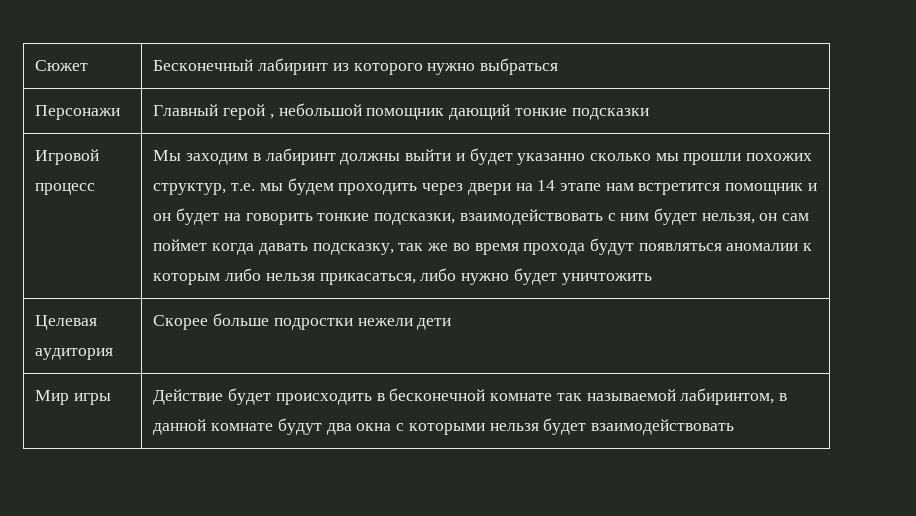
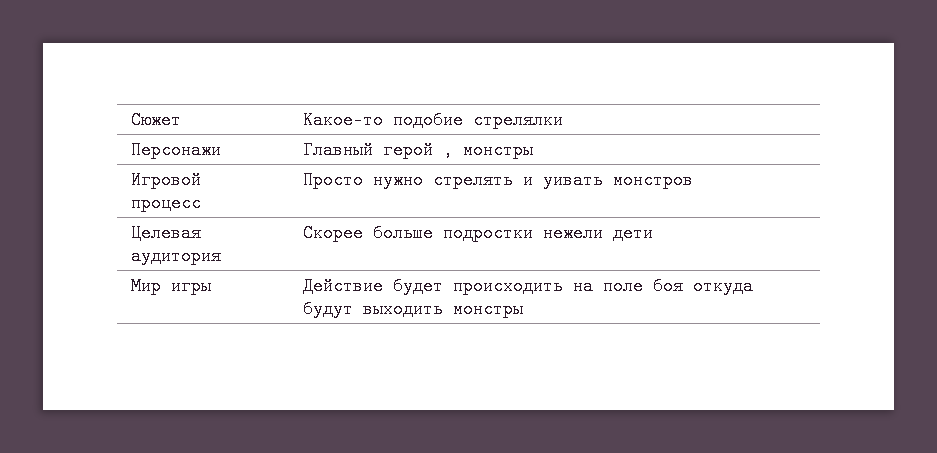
- Сюжет | Бесконечный лабиринт из которого нужно выбраться
- Персонажи | Главный герой , небольшой помощник дающий тонкие подсказки
- Игровой процесс | Мы заходим в лабиринт должны выйти и будет указанно сколько мы прошли похожих структур, т.е. мы будем проходить через двери на 14 этапе нам встретится помощник и он будет на говорить тонкие подсказки, взаимодействовать с ним будет нельзя, он сам поймет когда давать подсказку, так же во время прохода будут появляться аномалии к которым либо нельзя прикасаться, либо нужно будет уничтожить
+ Сюжет | Какое-то подобие стрелялки
+ Персонажи | Главный герой , монстры
+ Игровой процесс | Просто нужно стрелять и уивать монстров
- Мир игры | Действие будет происходить в бесконечной комнате так называемой лабиринтом, в данной комнате будут два окна с которыми нельзя будет взаимодействовать
+ Мир игры | Действие будет происходить на поле боя откуда будут выходить монстры

